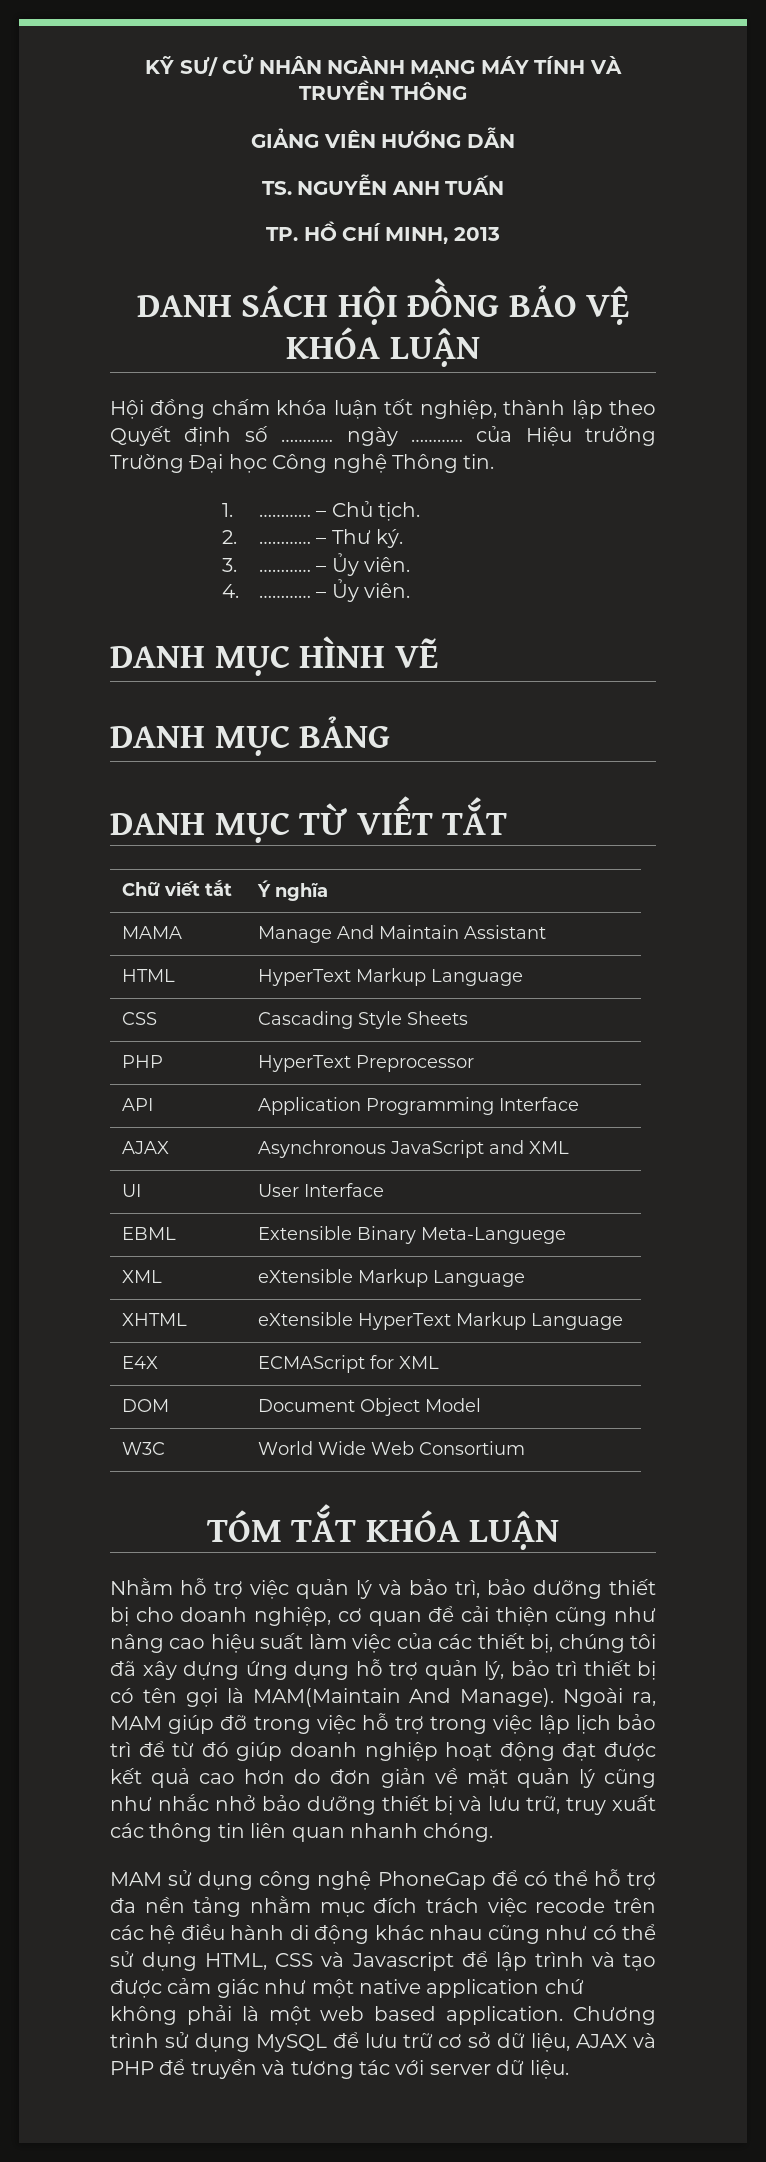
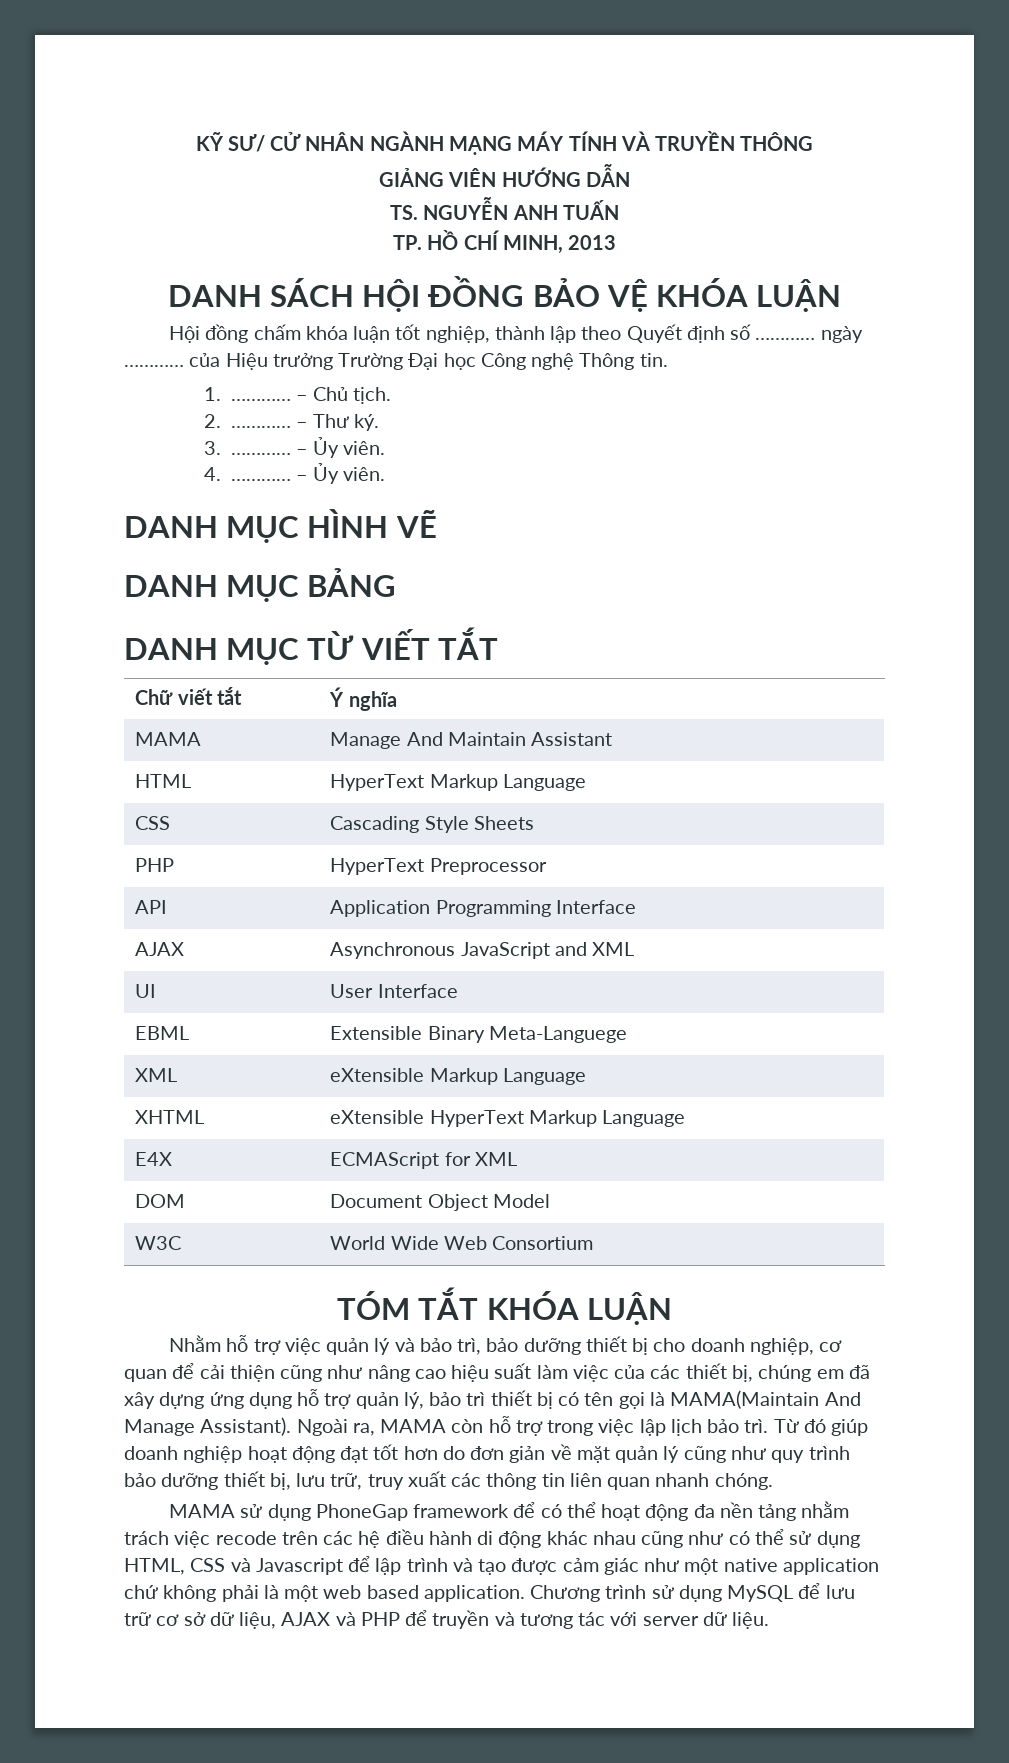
- Nhằm hỗ trợ việc quản lý và bảo trì, bảo dưỡng thiết bị cho doanh nghiệp, cơ quan để cải thiện cũng như nâng cao hiệu suất làm việc của các thiết bị, chúng tôi đã xây dựng ứng dụng hỗ trợ quản lý, bảo trì thiết bị có tên gọi là MAM(Maintain And Manage). Ngoài ra, MAM giúp đỡ trong việc hỗ trợ trong việc lập lịch bảo trì để từ đó giúp doanh nghiệp hoạt động đạt được kết quả cao hơn do đơn giản về mặt quản lý cũng như nhắc nhở bảo dưỡng thiết bị và lưu trữ, truy xuất các thông tin liên quan nhanh chóng.
+ Nhằm hỗ trợ việc quản lý và bảo trì, bảo dưỡng thiết bị cho doanh nghiệp, cơ quan để cải thiện cũng như nâng cao hiệu suất làm việc của các thiết bị, chúng em đã xây dựng ứng dụng hỗ trợ quản lý, bảo trì thiết bị có tên gọi là MAMA(Maintain And Manage Assistant). Ngoài ra, MAMA còn hỗ trợ trong việc lập lịch bảo trì. Từ đó giúp doanh nghiệp hoạt động đạt tốt hơn do đơn giản về mặt quản lý cũng như quy trình bảo dưỡng thiết bị, lưu trữ, truy xuất các thông tin liên quan nhanh chóng.
- MAM sử dụng công nghệ PhoneGap để có thể hỗ trợ đa nền tảng nhằm mục đích trách việc recode trên các hệ điều hành di động khác nhau cũng như có thể sử dụng HTML, CSS và Javascript để lập trình và tạo được cảm giác như một native application chứ không phải là một web based application.
+ MAMA sử dụng PhoneGap framework để có thể hoạt động đa nền tảng nhằm trách việc recode trên các hệ điều hành di động khác nhau cũng như có thể sử dụng HTML, CSS và Javascript để lập trình và tạo được cảm giác như một native application chứ không phải là một web based application.

